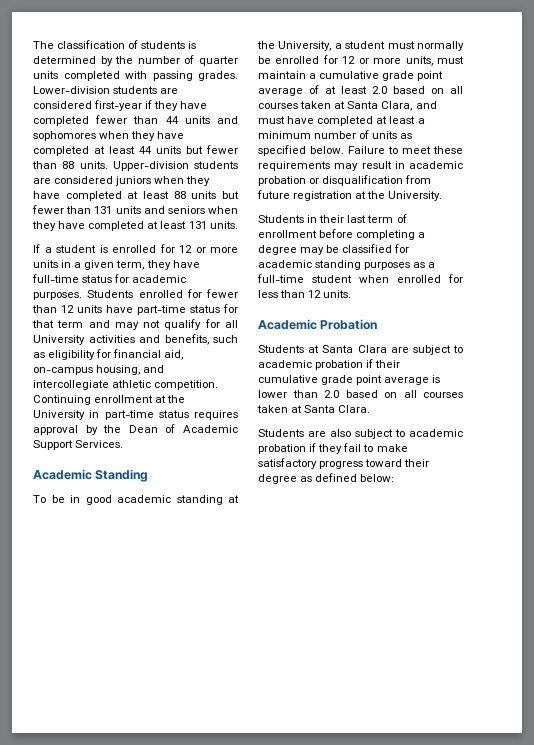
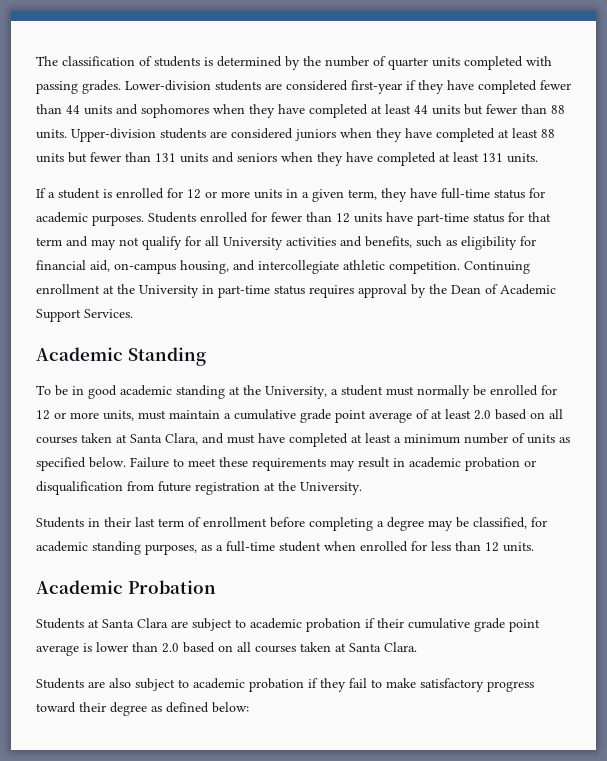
- Students in their last term of enrollment before completing a degree may be classified for academic standing purposes as a full-time student when enrolled for less than 12 units.
+ Students in their last term of enrollment before completing a degree may be classified, for academic standing purposes, as a full-time student when enrolled for less than 12 units.

